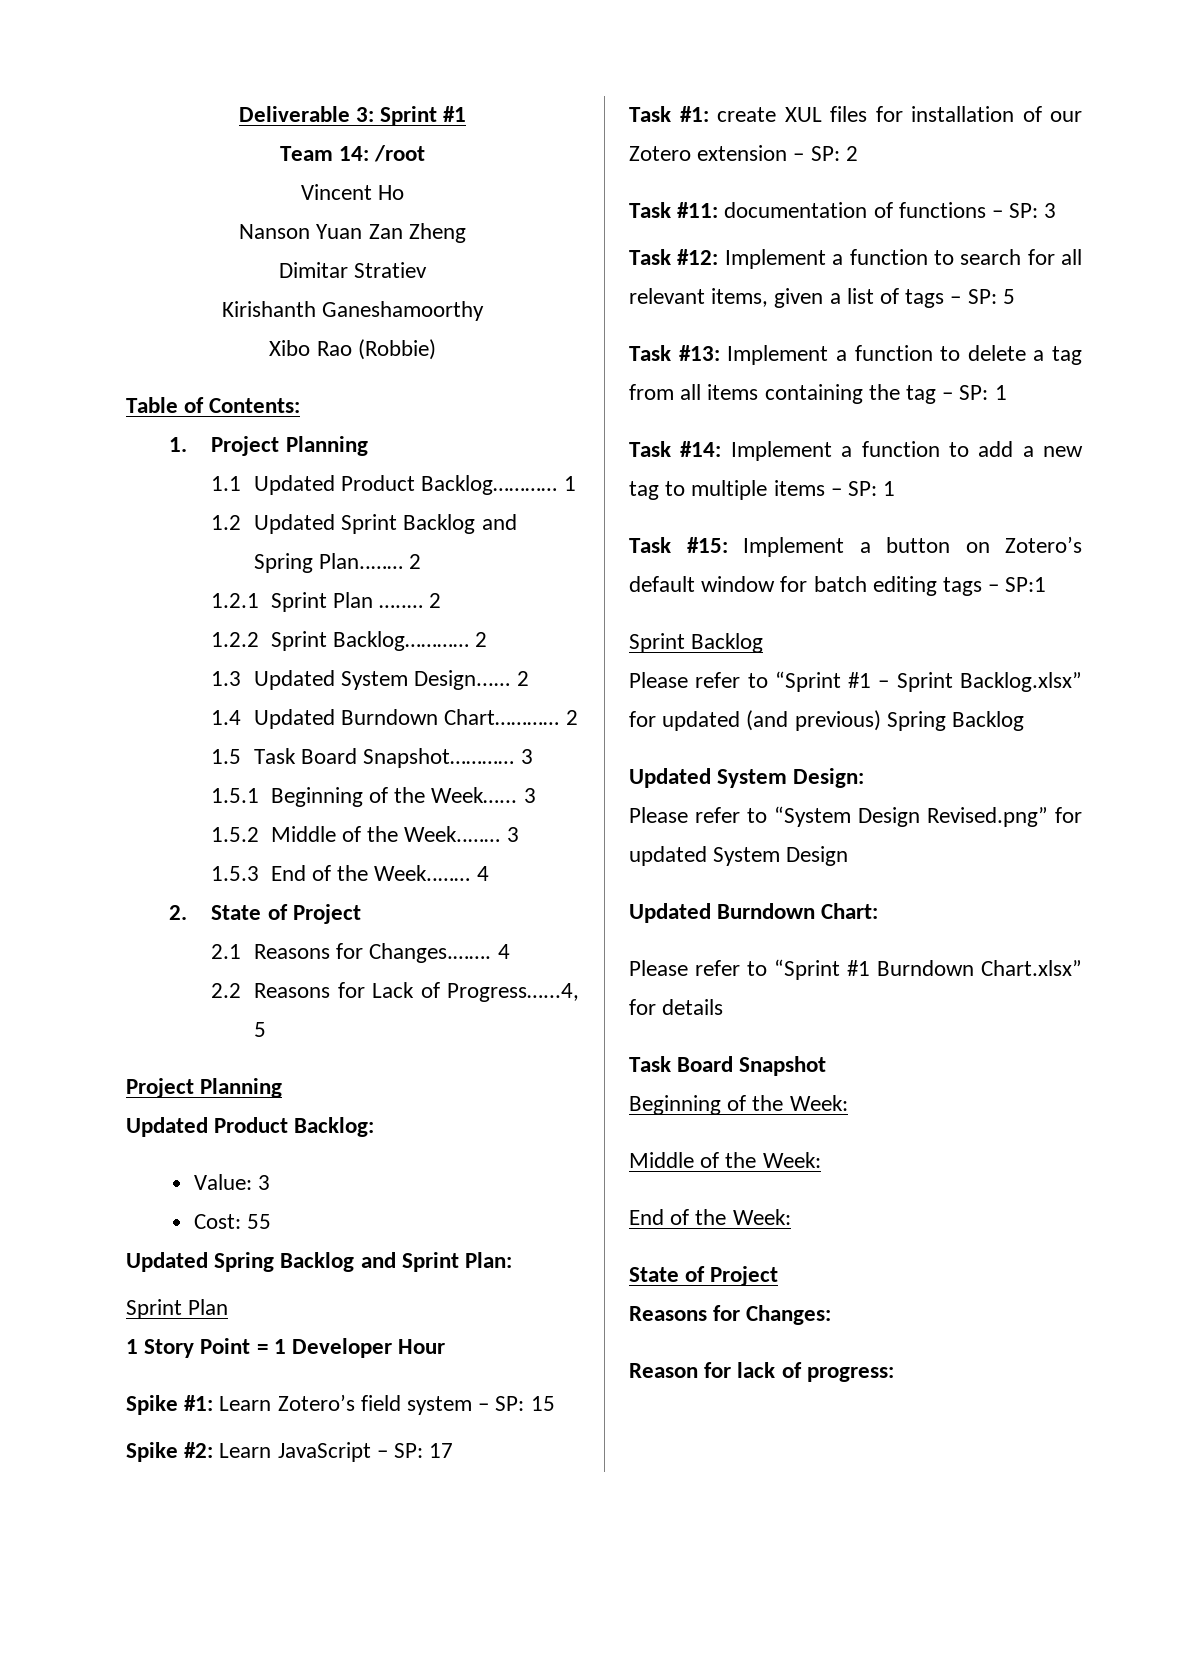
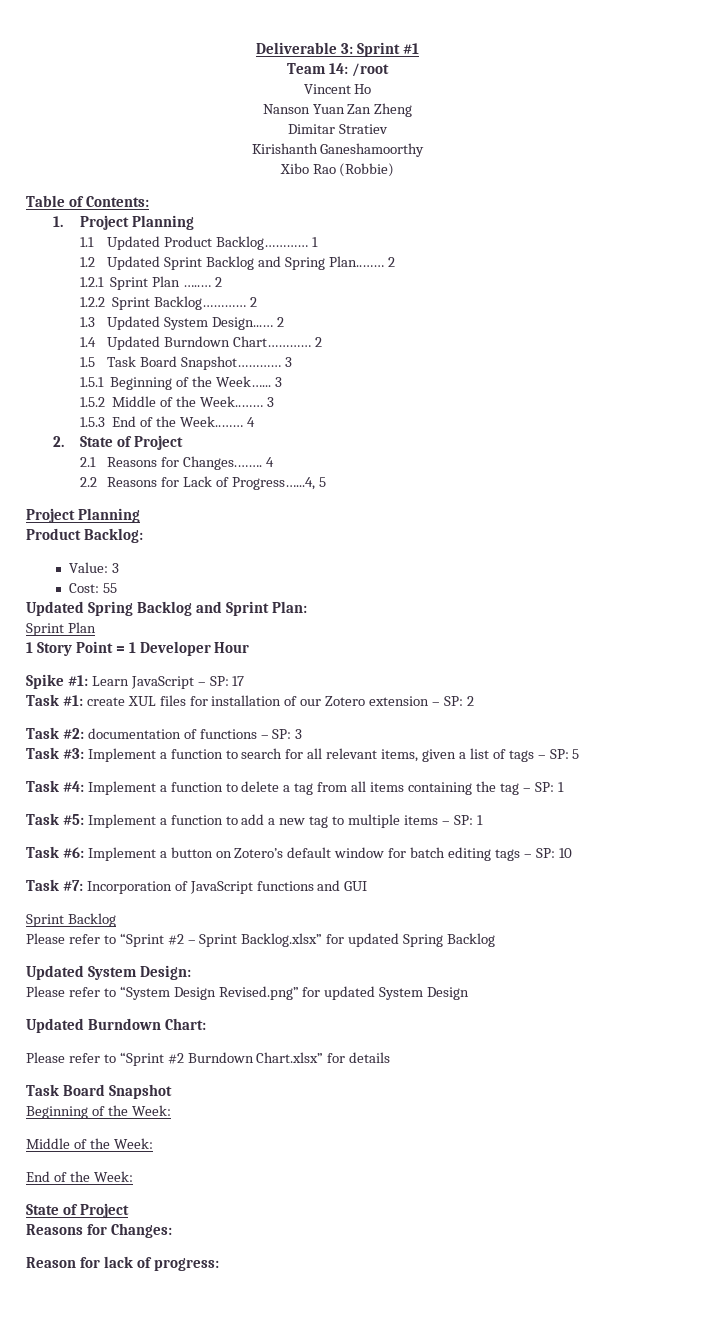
- Updated Product Backlog:
+ Product Backlog:
- Spike #1: Learn Zotero’s field system – SP: 15
- Spike #2: Learn JavaScript – SP: 17
+ Spike #1: Learn JavaScript – SP: 17
- Task #11: documentation of functions – SP: 3
+ Task #2: documentation of functions – SP: 3
- Task #12: Implement a function to search for all relevant items, given a list of tags – SP: 5
+ Task #3: Implement a function to search for all relevant items, given a list of tags – SP: 5
- Task #13: Implement a function to delete a tag from all items containing the tag – SP: 1
+ Task #4: Implement a function to delete a tag from all items containing the tag – SP: 1
- Task #14: Implement a function to add a new tag to multiple items – SP: 1
+ Task #5: Implement a function to add a new tag to multiple items – SP: 1
- Task #15: Implement a button on Zotero’s default window for batch editing tags – SP:1
+ Task #6: Implement a button on Zotero’s default window for batch editing tags – SP: 10
+ Task #7: Incorporation of JavaScript functions and GUI
- Please refer to “Sprint #1 – Sprint Backlog.xlsx” for updated (and previous) Spring Backlog
+ Please refer to “Sprint #2 – Sprint Backlog.xlsx” for updated Spring Backlog
- Please refer to “Sprint #1 Burndown Chart.xlsx” for details
+ Please refer to “Sprint #2 Burndown Chart.xlsx” for details

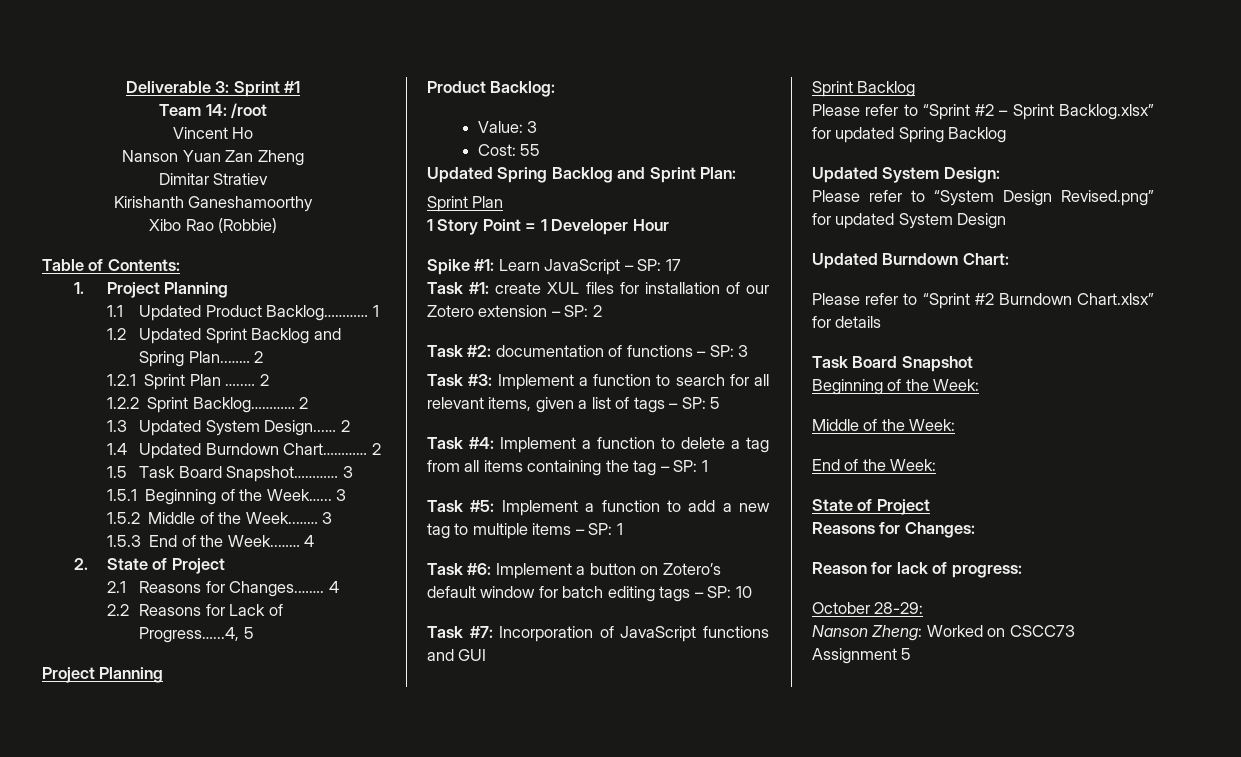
+ October 28-29:
+ Nanson Zheng: Worked on CSCC73 Assignment 5

